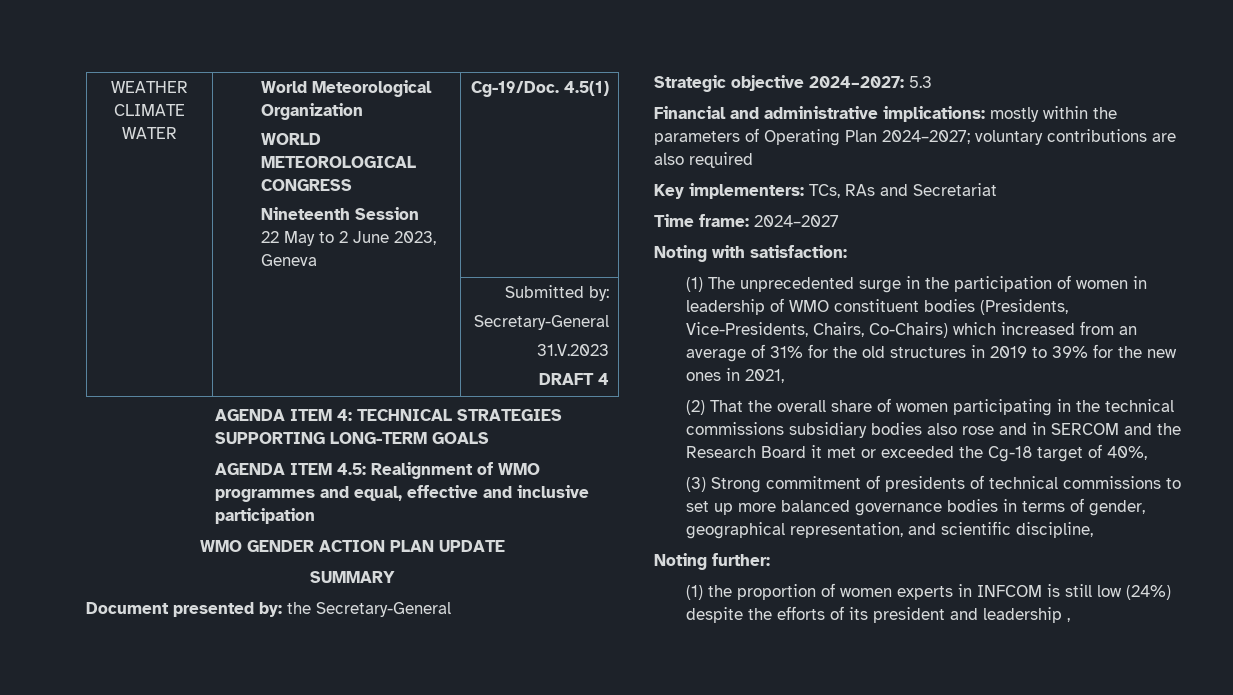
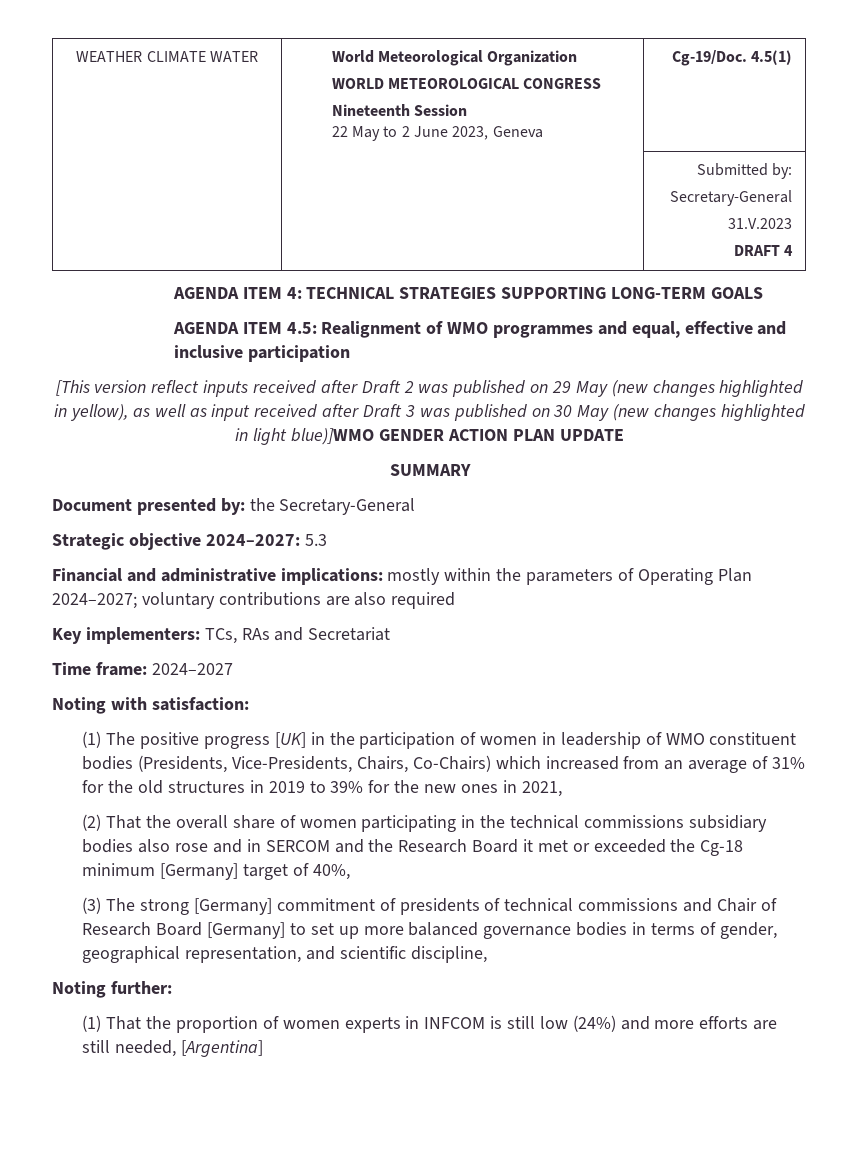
- WMO GENDER ACTION PLAN UPDATE
+ [This version reflect inputs received after Draft 2 was published on 29 May (new changes highlighted in yellow), as well as input received after Draft 3 was published on 30 May (new changes highlighted in light blue)]WMO GENDER ACTION PLAN UPDATE
- (1) The unprecedented surge in the participation of women in leadership of WMO constituent bodies (Presidents, Vice-Presidents, Chairs, Co-Chairs) which increased from an average of 31% for the old structures in 2019 to 39% for the new ones in 2021,
+ (1) The positive progress [UK] in the participation of women in leadership of WMO constituent bodies (Presidents, Vice-Presidents, Chairs, Co-Chairs) which increased from an average of 31% for the old structures in 2019 to 39% for the new ones in 2021,
- (2) That the overall share of women participating in the technical commissions subsidiary bodies also rose and in SERCOM and the Research Board it met or exceeded the Cg-18 target of 40%,
+ (2) That the overall share of women participating in the technical commissions subsidiary bodies also rose and in SERCOM and the Research Board it met or exceeded the Cg-18 minimum [Germany] target of 40%,
- (3) Strong commitment of presidents of technical commissions to set up more balanced governance bodies in terms of gender, geographical representation, and scientific discipline,
+ (3) The strong [Germany] commitment of presidents of technical commissions and Chair of Research Board [Germany] to set up more balanced governance bodies in terms of gender, geographical representation, and scientific discipline,
- (1) the proportion of women experts in INFCOM is still low (24%) despite the efforts of its president and leadership ,
+ (1) That the proportion of women experts in INFCOM is still low (24%) and more efforts are still needed, [Argentina]

